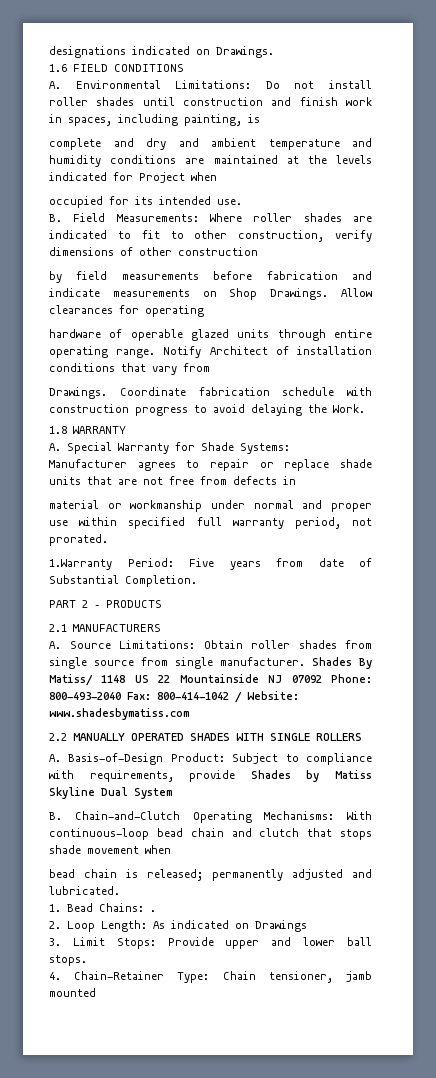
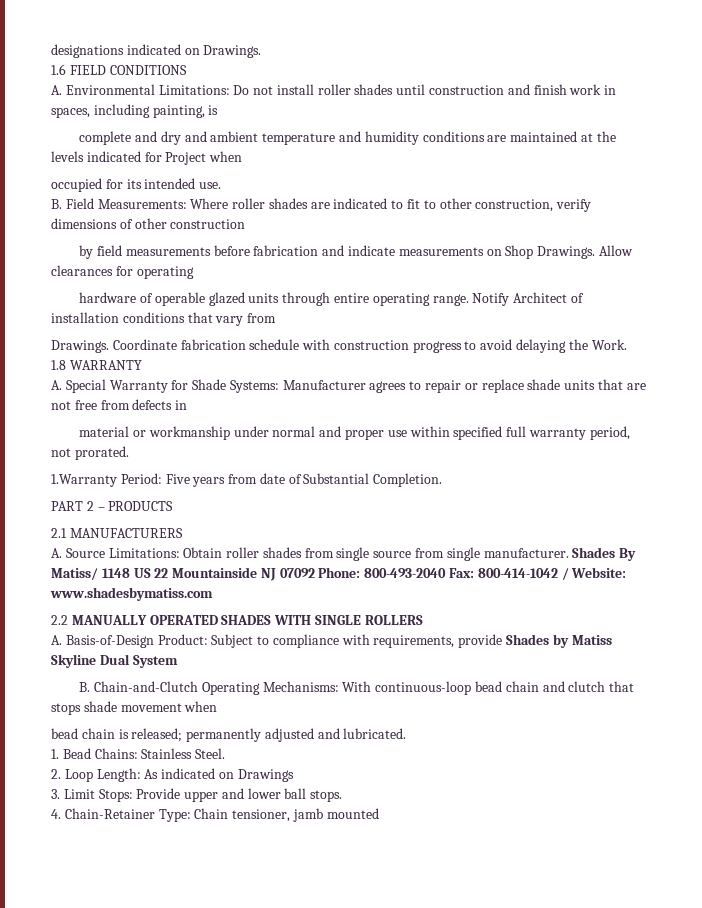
- 1. Bead Chains: .
+ 1. Bead Chains: Stainless Steel.

